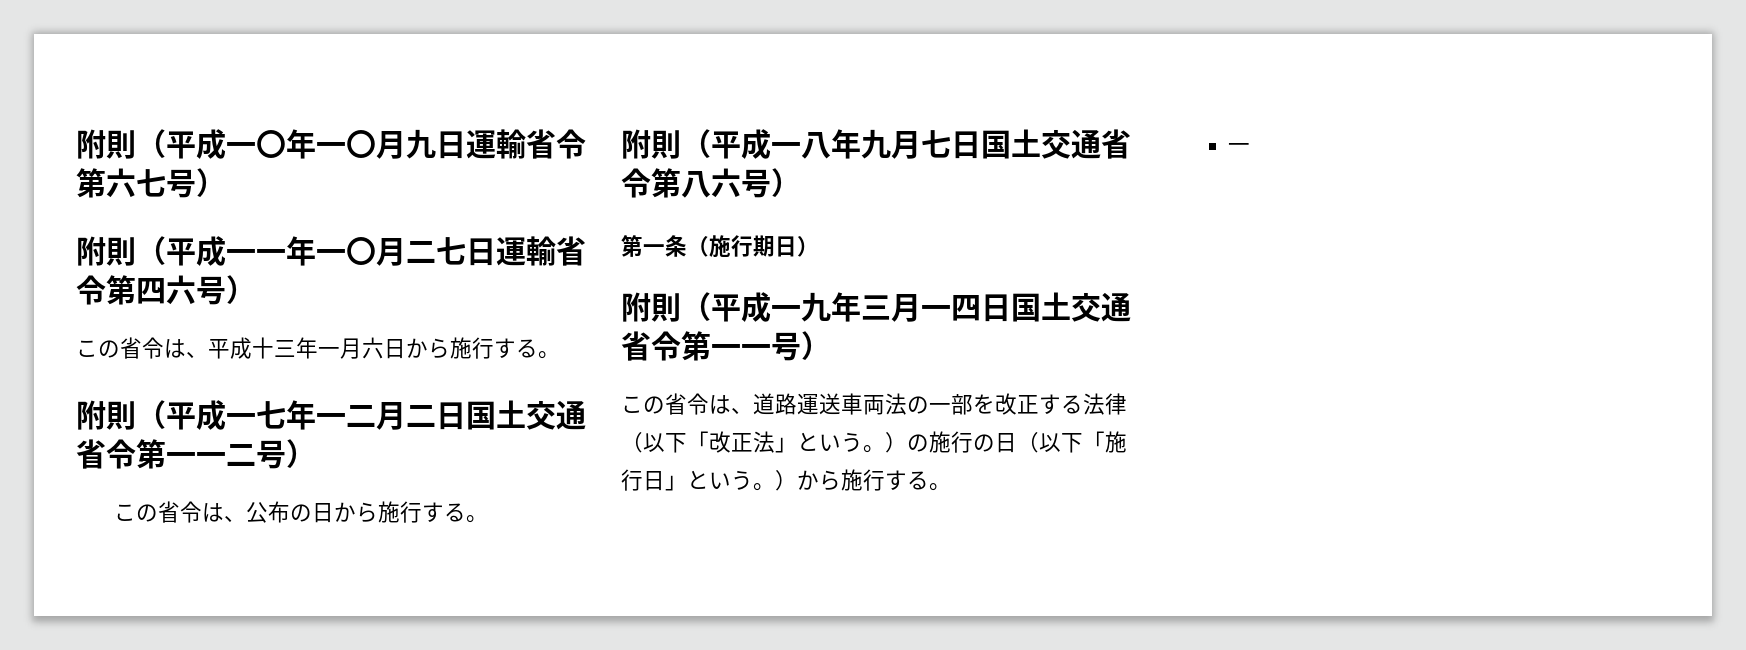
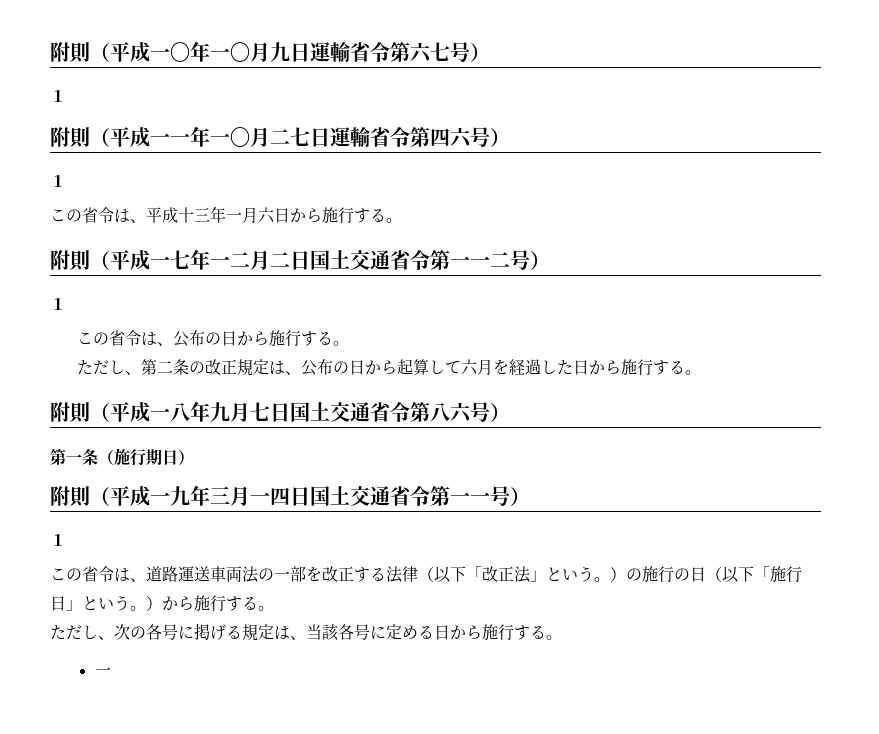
  附則（平成一〇年一〇月九日運輸省令第六七号）
+ １
  附則（平成一一年一〇月二七日運輸省令第四六号）
+ １
  附則（平成一七年一二月二日国土交通省令第一一二号）
+ １
+ ただし、第二条の改正規定は、公布の日から起算して六月を経過した日から施行する。
  附則（平成一九年三月一四日国土交通省令第一一号）
+ １
+ ただし、次の各号に掲げる規定は、当該各号に定める日から施行する。

